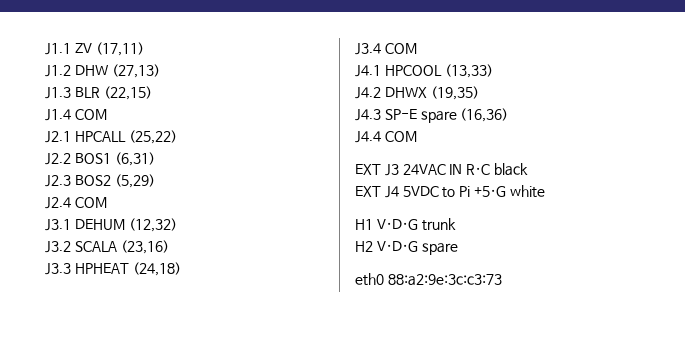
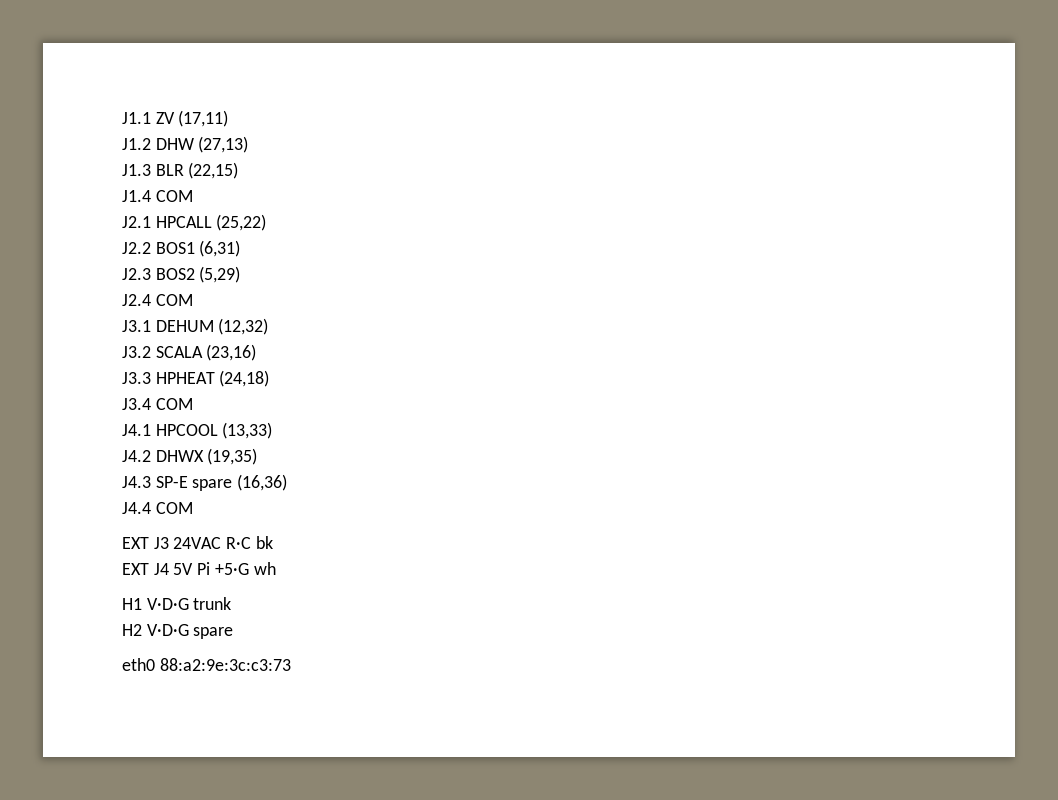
- EXT J3 24VAC IN R·C black
+ EXT J3 24VAC R·C bk
- EXT J4 5VDC to Pi +5·G white
+ EXT J4 5V Pi +5·G wh

